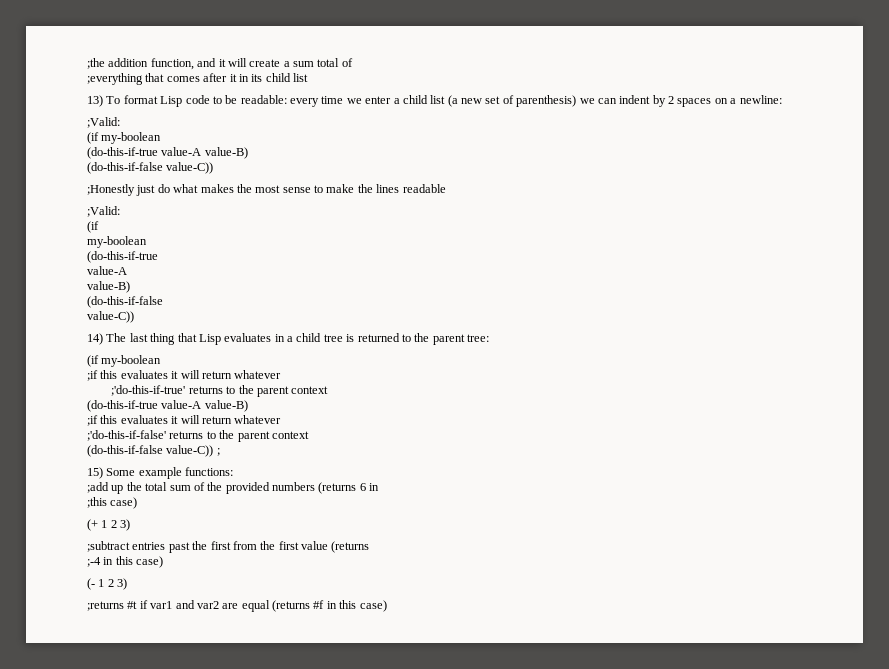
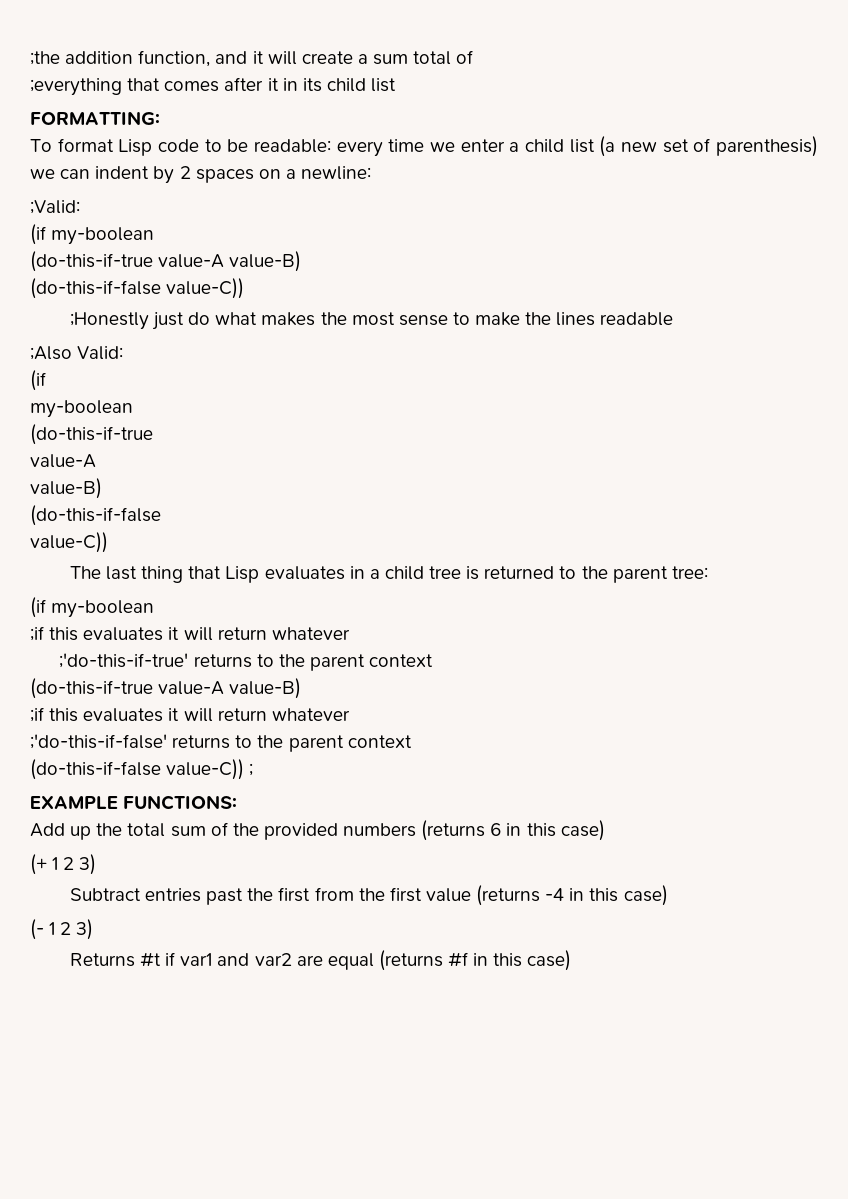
- 13) To format Lisp code to be readable: every time we enter a child list (a new set of parenthesis) we can indent by 2 spaces on a newline:
+ FORMATTING:
+ To format Lisp code to be readable: every time we enter a child list (a new set of parenthesis) we can indent by 2 spaces on a newline:
  ;Honestly just do what makes the most sense to make the lines readable
- ;Valid:
+ ;Also Valid:
- 14) The last thing that Lisp evaluates in a child tree is returned to the parent tree:
+ The last thing that Lisp evaluates in a child tree is returned to the parent tree:
- 15) Some example functions:
- ;add up the total sum of the provided numbers (returns 6 in
- ;this case)
+ EXAMPLE FUNCTIONS:
+ Add up the total sum of the provided numbers (returns 6 in this case)
- ;subtract entries past the first from the first value (returns
- ;-4 in this case)
+ Subtract entries past the first from the first value (returns -4 in this case)
- ;returns #t if var1 and var2 are equal (returns #f in this case)
+ Returns #t if var1 and var2 are equal (returns #f in this case)

